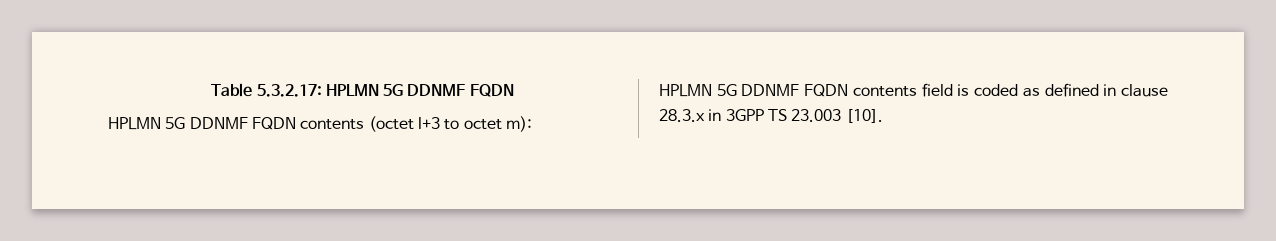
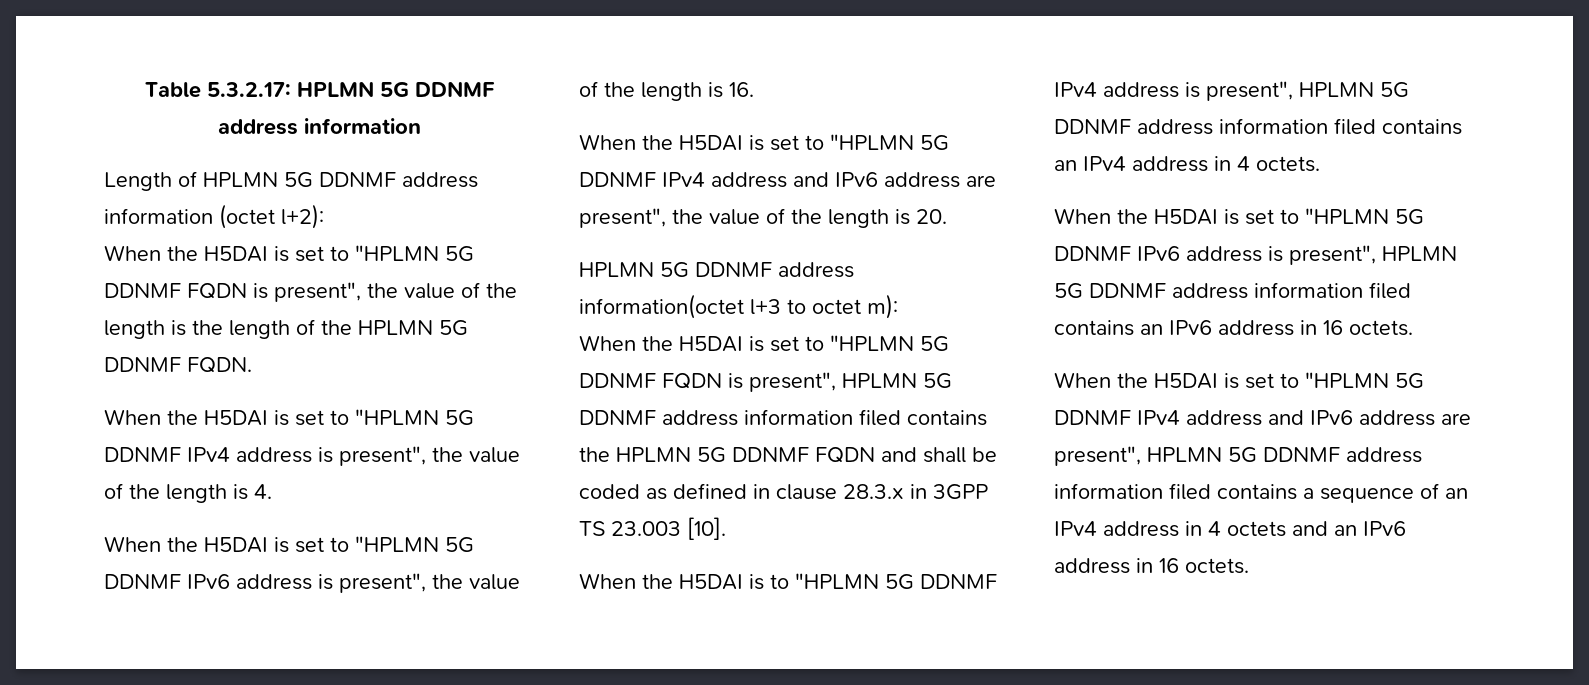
- Table 5.3.2.17: HPLMN 5G DDNMF FQDN
- HPLMN 5G DDNMF FQDN contents (octet l+3 to octet m):
+ Table 5.3.2.17: HPLMN 5G DDNMF address information
+ Length of HPLMN 5G DDNMF address information (octet l+2):
+ When the H5DAI is set to "HPLMN 5G DDNMF FQDN is present", the value of the length is the length of the HPLMN 5G DDNMF FQDN.
+ When the H5DAI is set to "HPLMN 5G DDNMF IPv4 address is present", the value of the length is 4.
+ When the H5DAI is set to "HPLMN 5G DDNMF IPv6 address is present", the value of the length is 16.
+ When the H5DAI is set to "HPLMN 5G DDNMF IPv4 address and IPv6 address are present", the value of the length is 20.
+ HPLMN 5G DDNMF address information(octet l+3 to octet m):
- HPLMN 5G DDNMF FQDN contents field is coded as defined in clause 28.3.x in 3GPP TS 23.003 [10].
+ When the H5DAI is set to "HPLMN 5G DDNMF FQDN is present", HPLMN 5G DDNMF address information filed contains the HPLMN 5G DDNMF FQDN and shall be coded as defined in clause 28.3.x in 3GPP TS 23.003 [10].
+ When the H5DAI is to "HPLMN 5G DDNMF IPv4 address is present", HPLMN 5G DDNMF address information filed contains an IPv4 address in 4 octets.
+ When the H5DAI is set to "HPLMN 5G DDNMF IPv6 address is present", HPLMN 5G DDNMF address information filed contains an IPv6 address in 16 octets.
+ When the H5DAI is set to "HPLMN 5G DDNMF IPv4 address and IPv6 address are present", HPLMN 5G DDNMF address information filed contains a sequence of an IPv4 address in 4 octets and an IPv6 address in 16 octets.

